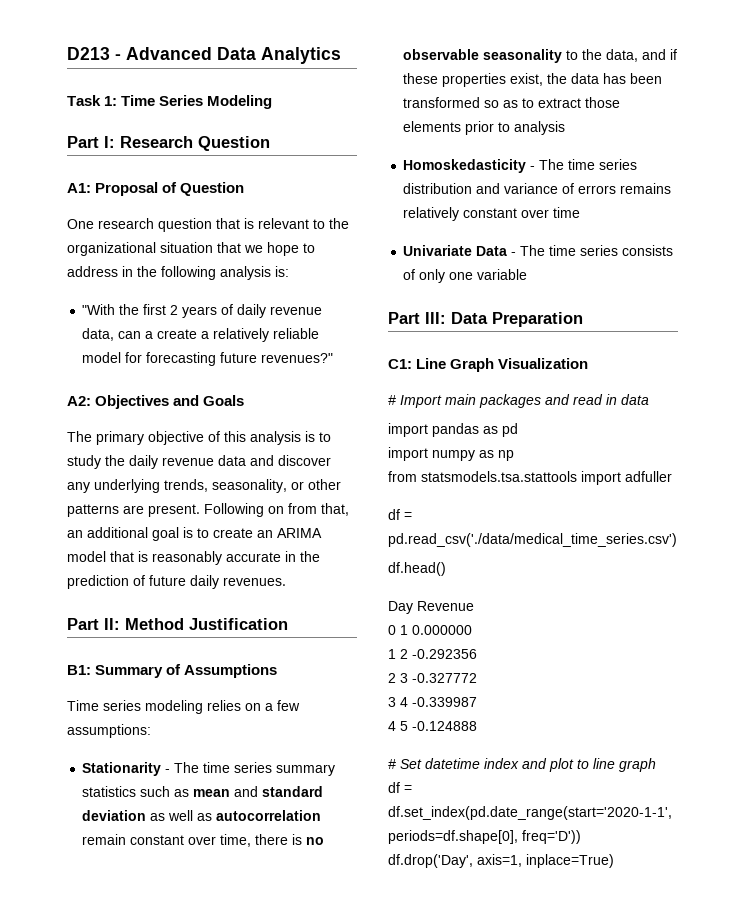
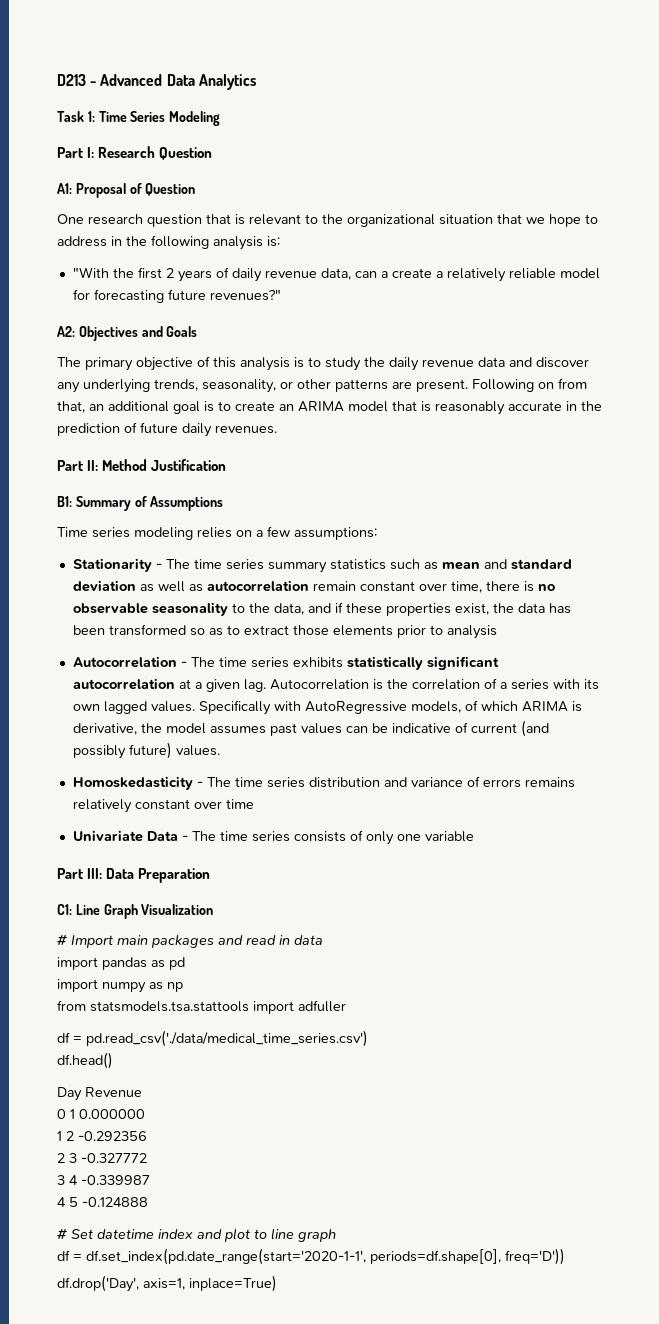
+ Autocorrelation - The time series exhibits statistically significant autocorrelation at a given lag. Autocorrelation is the correlation of a series with its own lagged values. Specifically with AutoRegressive models, of which ARIMA is derivative, the model assumes past values can be indicative of current (and possibly future) values.

